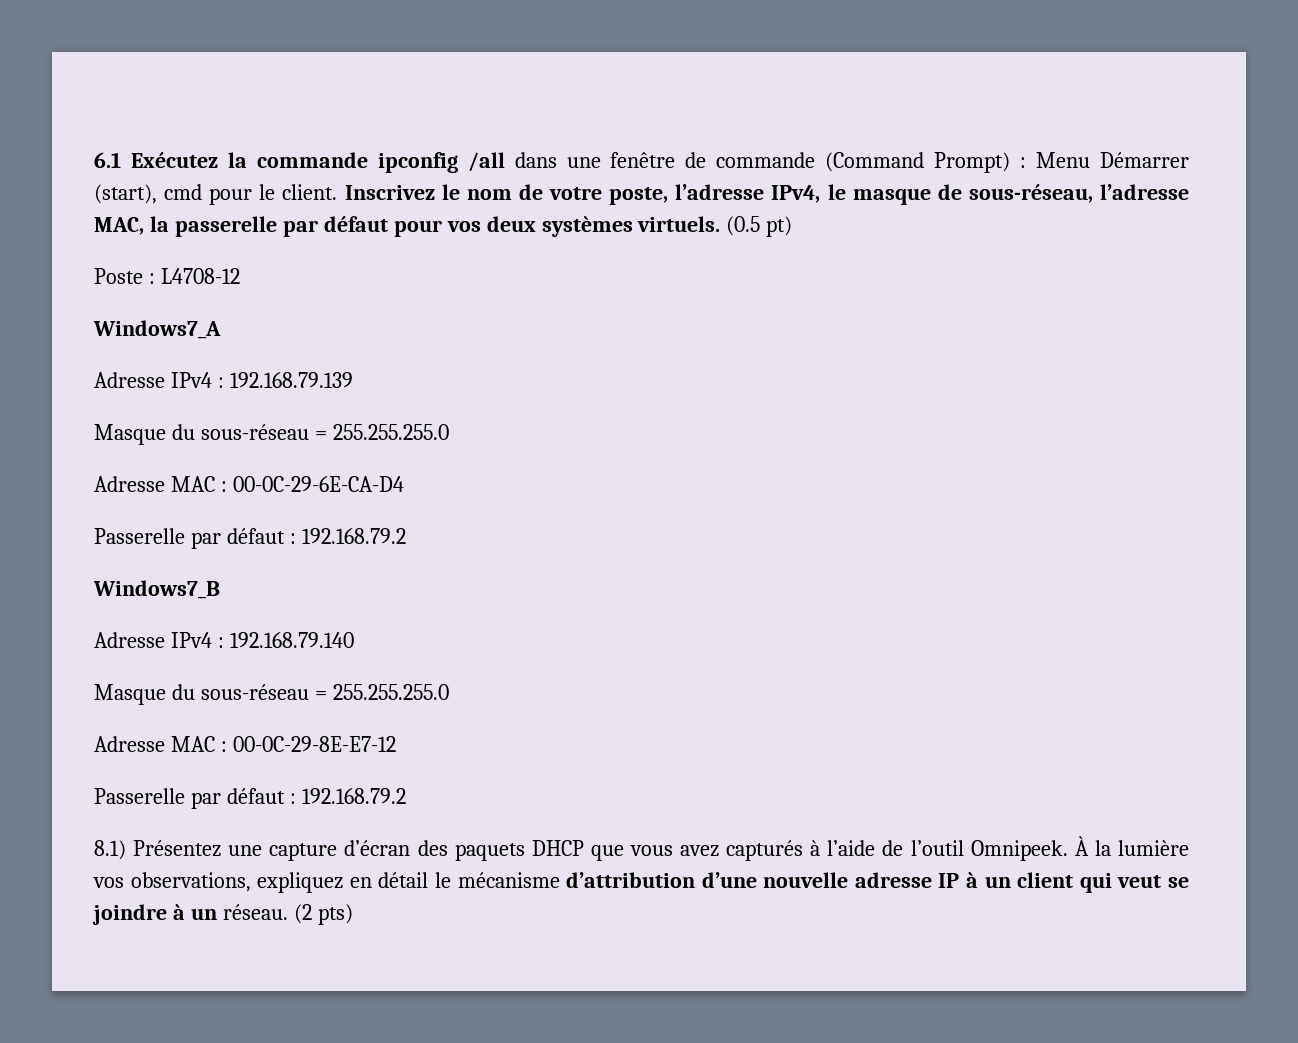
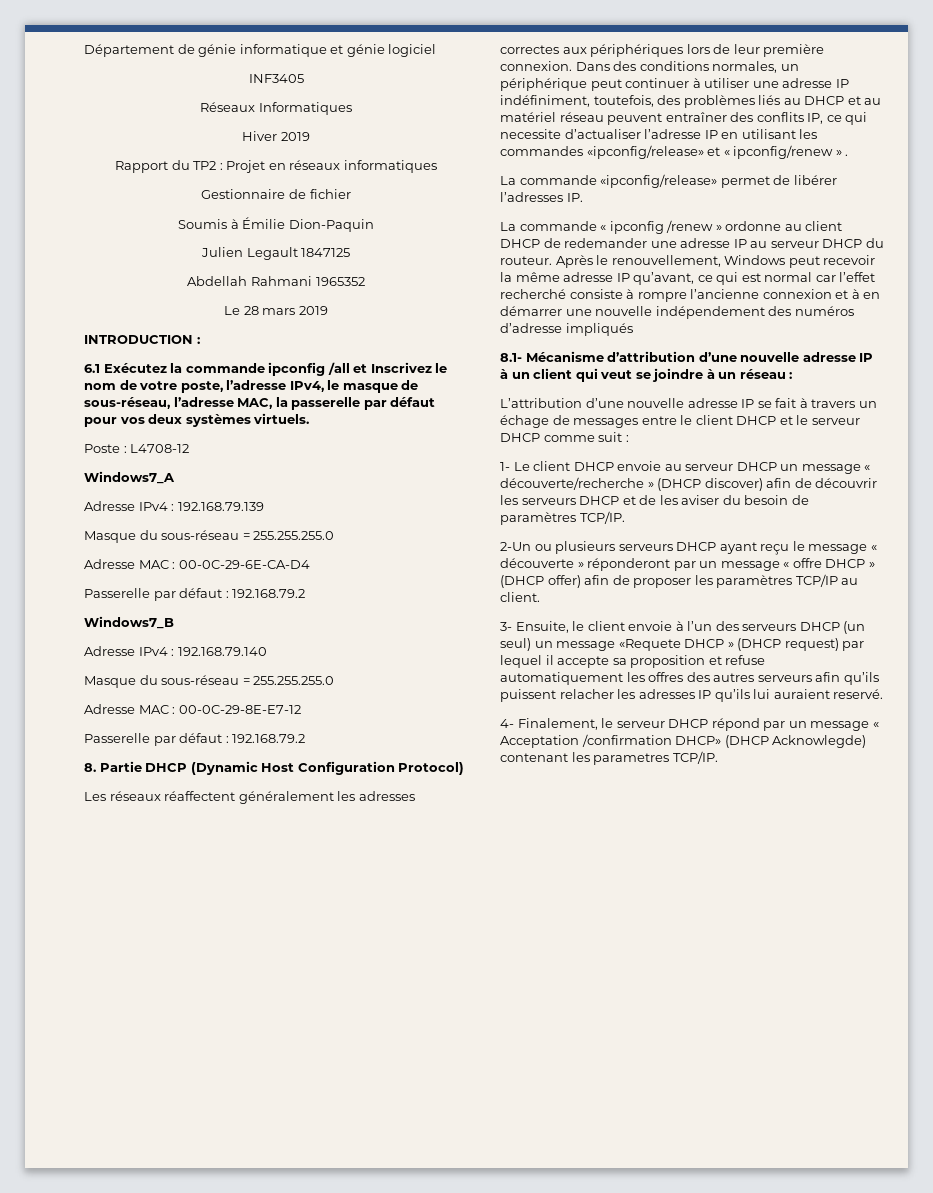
+ Département de génie informatique et génie logiciel
+ INF3405
+ Réseaux Informatiques
+ Hiver 2019
+ Rapport du TP2 : Projet en réseaux informatiques
+ Gestionnaire de fichier
+ Soumis à Émilie Dion-Paquin
+ Julien Legault 1847125
+ Abdellah Rahmani 1965352
+ Le 28 mars 2019
+ INTRODUCTION :
- 6.1 Exécutez la commande ipconfig /all dans une fenêtre de commande (Command Prompt) : Menu Démarrer (start), cmd pour le client. Inscrivez le nom de votre poste, l’adresse IPv4, le masque de sous-réseau, l’adresse MAC, la passerelle par défaut pour vos deux systèmes virtuels. (0.5 pt)
+ 6.1 Exécutez la commande ipconfig /all et Inscrivez le nom de votre poste, l’adresse IPv4, le masque de sous-réseau, l’adresse MAC, la passerelle par défaut pour vos deux systèmes virtuels.
- 8.1) Présentez une capture d’écran des paquets DHCP que vous avez capturés à l’aide de l’outil Omnipeek. À la lumière vos observations, expliquez en détail le mécanisme d’attribution d’une nouvelle adresse IP à un client qui veut se joindre à un réseau. (2 pts)
+ 8. Partie DHCP (Dynamic Host Configuration Protocol)
+ Les réseaux réaffectent généralement les adresses correctes aux périphériques lors de leur première connexion. Dans des conditions normales, un périphérique peut continuer à utiliser une adresse IP indéfiniment, toutefois, des problèmes liés au DHCP et au matériel réseau peuvent entraîner des conflits IP, ce qui necessite d’actualiser l’adresse IP en utilisant les commandes «ipconfig/release» et « ipconfig/renew » .
+ La commande «ipconfig/release» permet de libérer l’adresses IP.
+ La commande « ipconfig /renew » ordonne au client DHCP de redemander une adresse IP au serveur DHCP du routeur. Après le renouvellement, Windows peut recevoir la même adresse IP qu’avant, ce qui est normal car l’effet recherché consiste à rompre l’ancienne connexion et à en démarrer une nouvelle indépendement des numéros d’adresse impliqués
+ 8.1- Mécanisme d’attribution d’une nouvelle adresse IP à un client qui veut se joindre à un réseau :
+ L’attribution d’une nouvelle adresse IP se fait à travers un échage de messages entre le client DHCP et le serveur DHCP comme suit :
+ 1- Le client DHCP envoie au serveur DHCP un message « découverte/recherche » (DHCP discover) afin de découvrir les serveurs DHCP et de les aviser du besoin de paramètres TCP/IP.
+ 2-Un ou plusieurs serveurs DHCP ayant reçu le message « découverte » réponderont par un message « offre DHCP » (DHCP offer) afin de proposer les paramètres TCP/IP au client.
+ 3- Ensuite, le client envoie à l’un des serveurs DHCP (un seul) un message «Requete DHCP » (DHCP request) par lequel il accepte sa proposition et refuse automatiquement les offres des autres serveurs afin qu’ils puissent relacher les adresses IP qu’ils lui auraient reservé.
+ 4- Finalement, le serveur DHCP répond par un message « Acceptation /confirmation DHCP» (DHCP Acknowlegde) contenant les parametres TCP/IP.

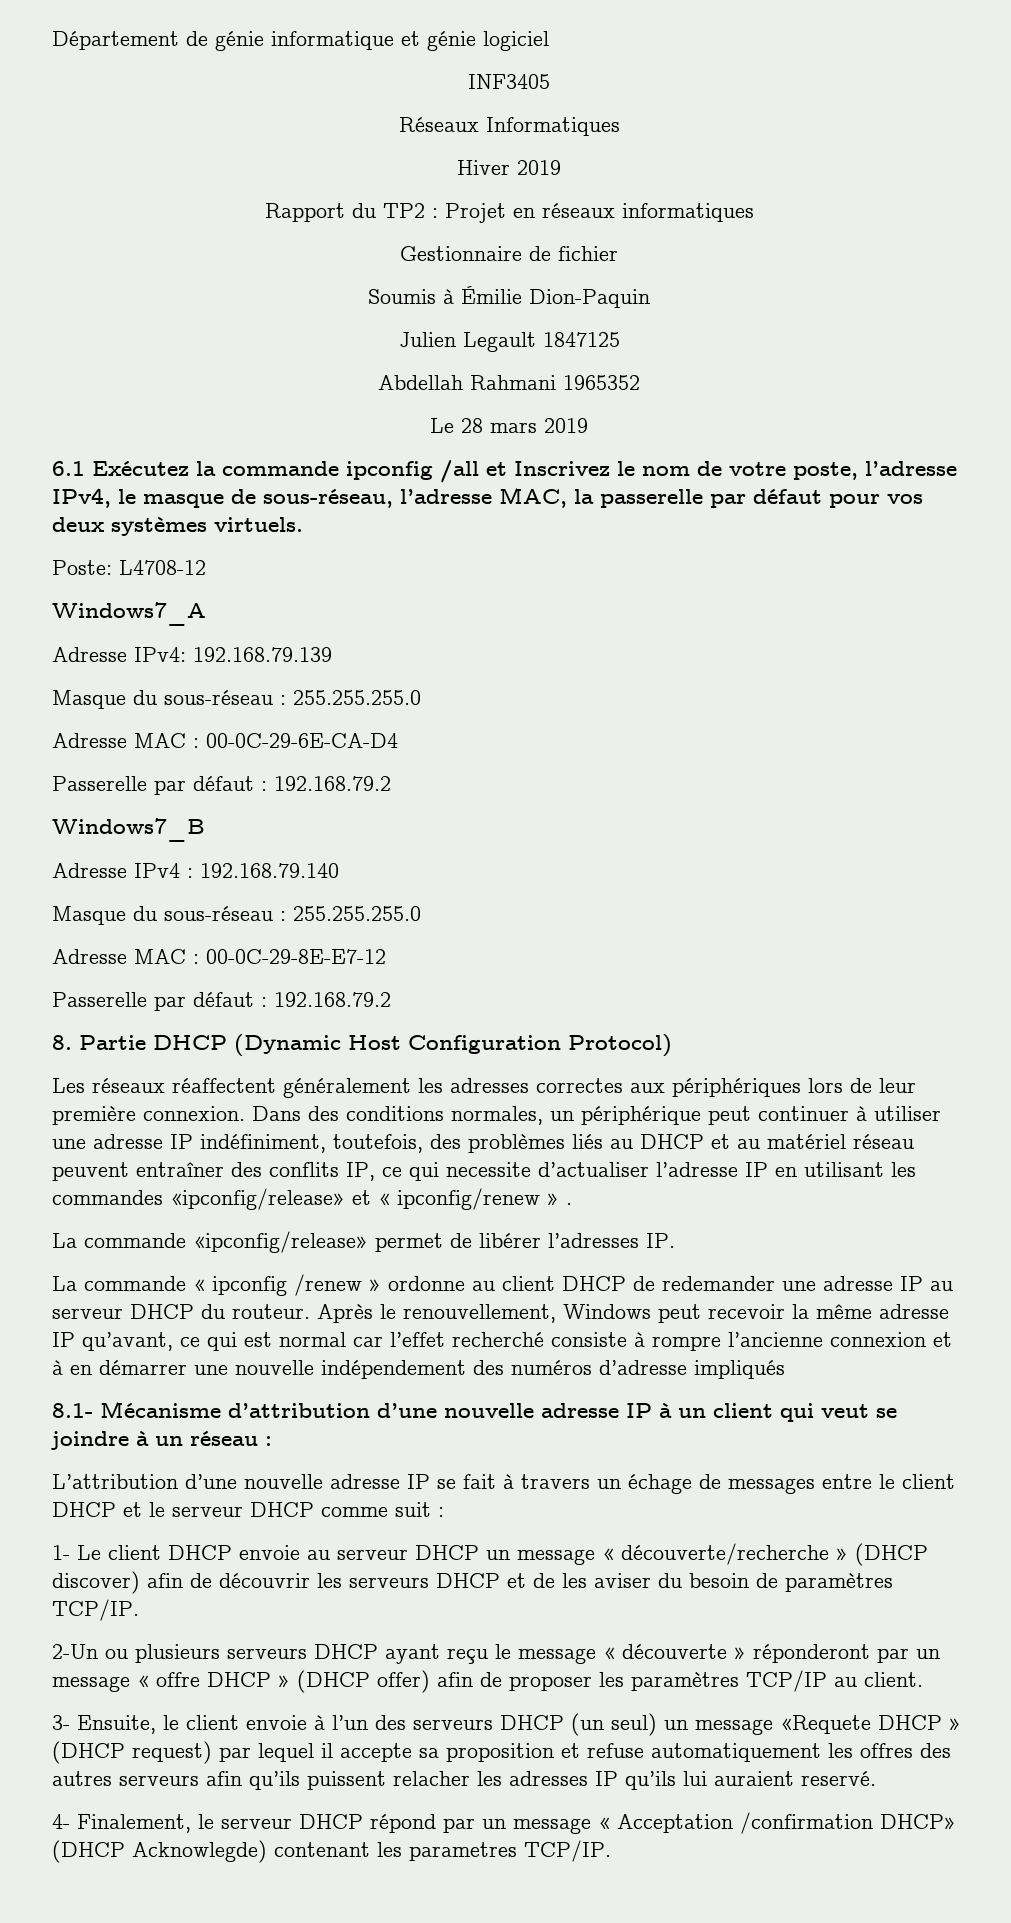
- INTRODUCTION :
- Poste : L4708-12
+ Poste: L4708-12
- Adresse IPv4 : 192.168.79.139
- Masque du sous-réseau = 255.255.255.0
+ Adresse IPv4: 192.168.79.139
+ Masque du sous-réseau : 255.255.255.0
  Adresse IPv4 : 192.168.79.140
- Masque du sous-réseau = 255.255.255.0
+ Masque du sous-réseau : 255.255.255.0

